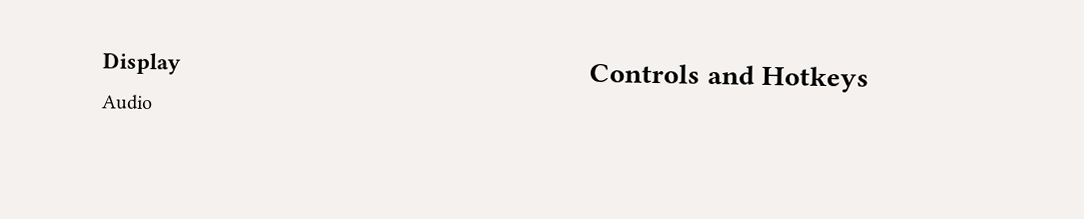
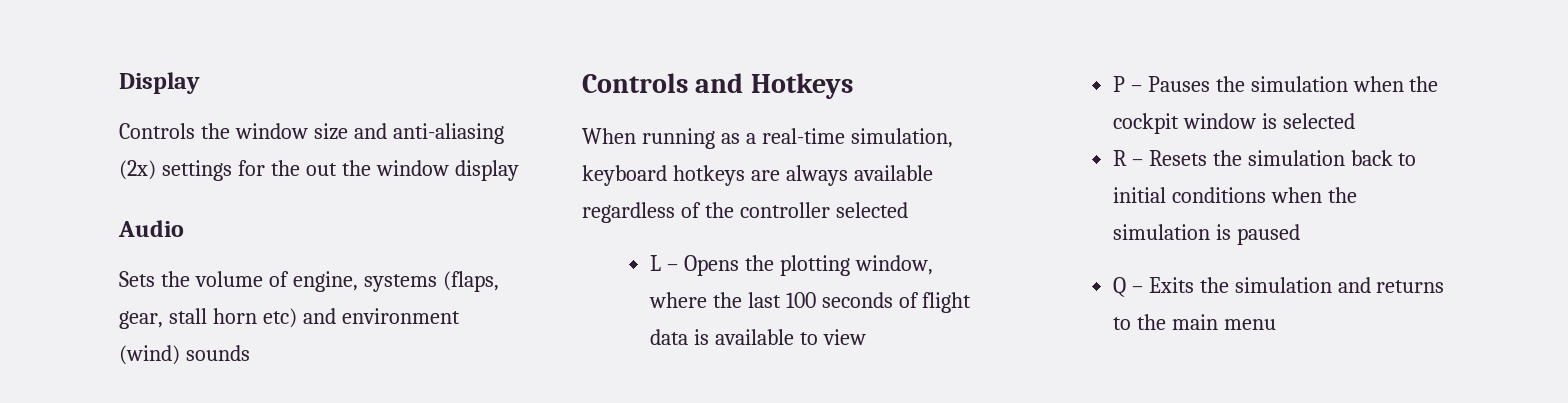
+ Controls the window size and anti-aliasing (2x) settings for the out the window display
  Audio
+ Sets the volume of engine, systems (flaps, gear, stall horn etc) and environment (wind) sounds
  Controls and Hotkeys
+ When running as a real-time simulation, keyboard hotkeys are always available regardless of the controller selected
+ L – Opens the plotting window, where the last 100 seconds of flight data is available to view
+ P – Pauses the simulation when the cockpit window is selected
+ R – Resets the simulation back to initial conditions when the simulation is paused
+ Q – Exits the simulation and returns to the main menu

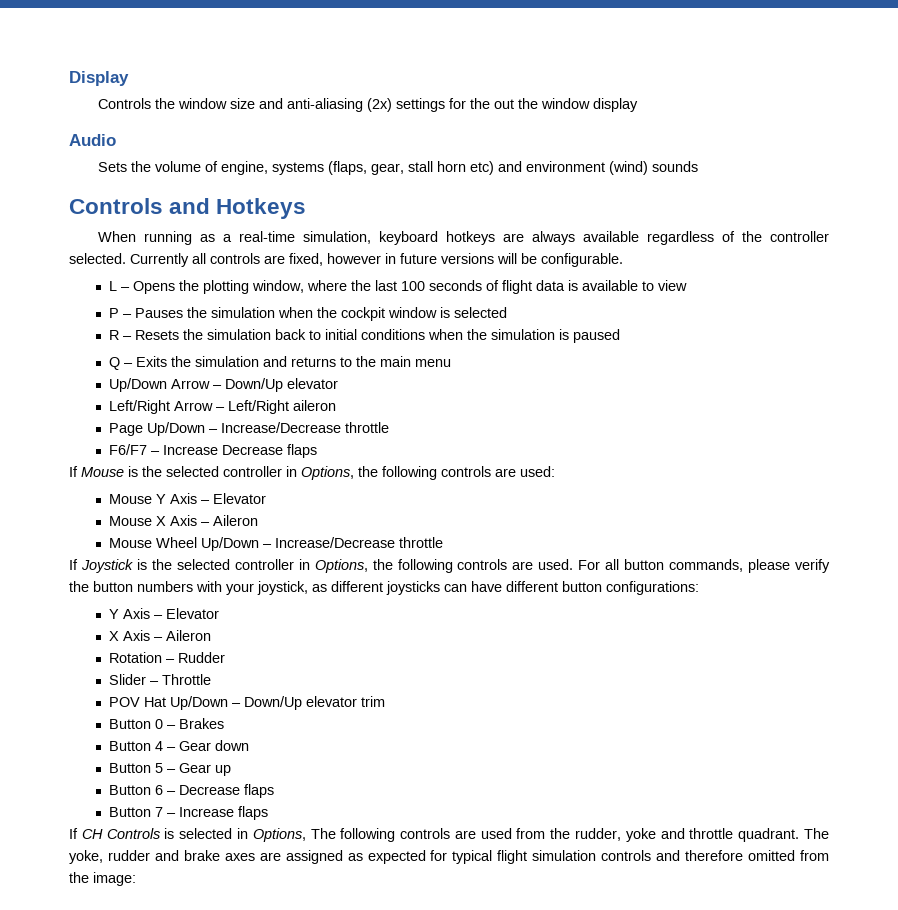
- When running as a real-time simulation, keyboard hotkeys are always available regardless of the controller selected
+ When running as a real-time simulation, keyboard hotkeys are always available regardless of the controller selected. Currently all controls are fixed, however in future versions will be configurable.
+ Up/Down Arrow – Down/Up elevator
+ Left/Right Arrow – Left/Right aileron
+ Page Up/Down – Increase/Decrease throttle
+ F6/F7 – Increase Decrease flaps
+ If Mouse is the selected controller in Options, the following controls are used:
+ Mouse Y Axis – Elevator
+ Mouse X Axis – Aileron
+ Mouse Wheel Up/Down – Increase/Decrease throttle
+ If Joystick is the selected controller in Options, the following controls are used. For all button commands, please verify the button numbers with your joystick, as different joysticks can have different button configurations:
+ Y Axis – Elevator
+ X Axis – Aileron
+ Rotation – Rudder
+ Slider – Throttle
+ POV Hat Up/Down – Down/Up elevator trim
+ Button 0 – Brakes
+ Button 4 – Gear down
+ Button 5 – Gear up
+ Button 6 – Decrease flaps
+ Button 7 – Increase flaps
+ If CH Controls is selected in Options, The following controls are used from the rudder, yoke and throttle quadrant. The yoke, rudder and brake axes are assigned as expected for typical flight simulation controls and therefore omitted from the image:

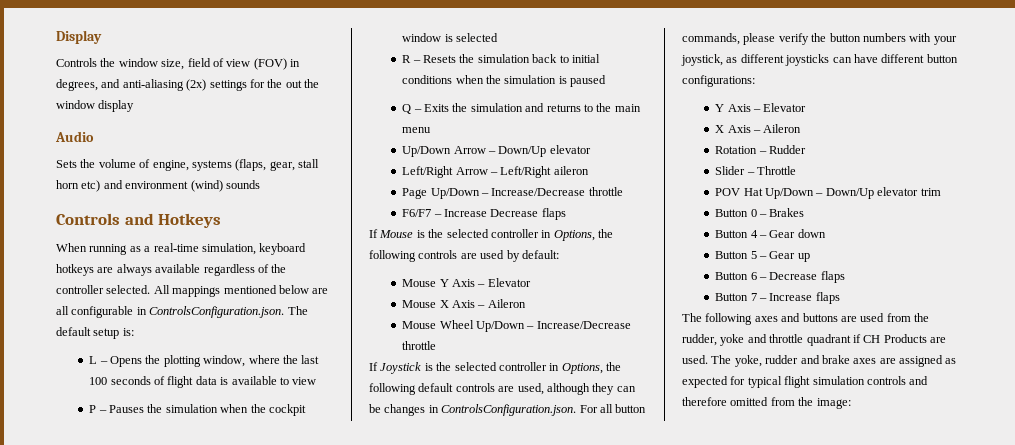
- Controls the window size and anti-aliasing (2x) settings for the out the window display
+ Controls the window size, field of view (FOV) in degrees, and anti-aliasing (2x) settings for the out the window display
- Currently all controls are fixed, however in future versions will be configurable.
+ All mappings mentioned below are all configurable in ControlsConfiguration.json. The default setup is:
- If Mouse is the selected controller in Options, the following controls are used:
+ If Mouse is the selected controller in Options, the following controls are used by default:
- If Joystick is the selected controller in Options, the following controls are used. For all button commands, please verify the button numbers with your joystick, as different joysticks can have different button configurations:
+ If Joystick is the selected controller in Options, the following default controls are used, although they can be changes in ControlsConfiguration.json. For all button commands, please verify the button numbers with your joystick, as different joysticks can have different button configurations:
- If CH Controls is selected in Options, The following controls are used from the rudder, yoke and throttle quadrant.
+ The following axes and buttons are used from the rudder, yoke and throttle quadrant if CH Products are used.

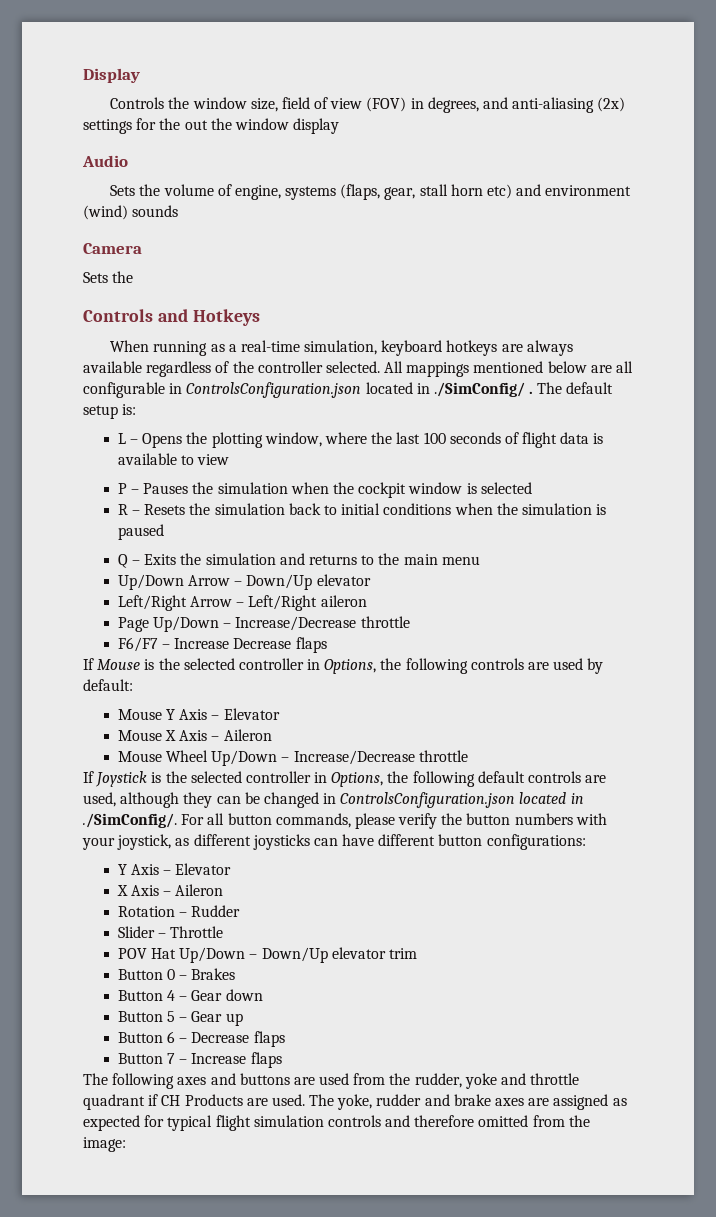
+ Camera
+ Sets the
- All mappings mentioned below are all configurable in ControlsConfiguration.json. The default setup is:
+ All mappings mentioned below are all configurable in ControlsConfiguration.json located in ./SimConfig/ . The default setup is:
- If Joystick is the selected controller in Options, the following default controls are used, although they can be changes in ControlsConfiguration.json. For all button commands, please verify the button numbers with your joystick, as different joysticks can have different button configurations:
+ If Joystick is the selected controller in Options, the following default controls are used, although they can be changed in ControlsConfiguration.json located in ./SimConfig/. For all button commands, please verify the button numbers with your joystick, as different joysticks can have different button configurations:

